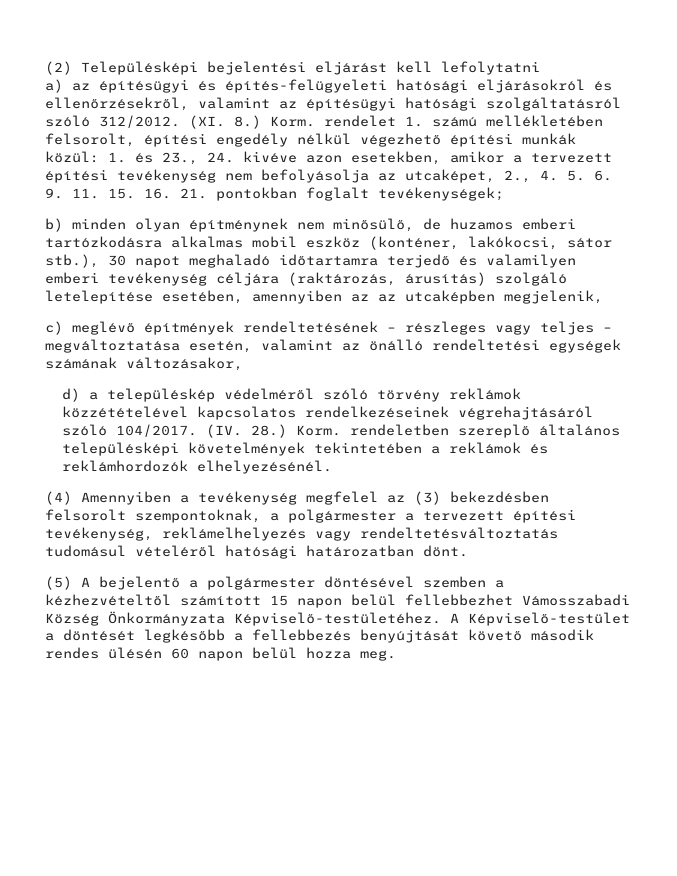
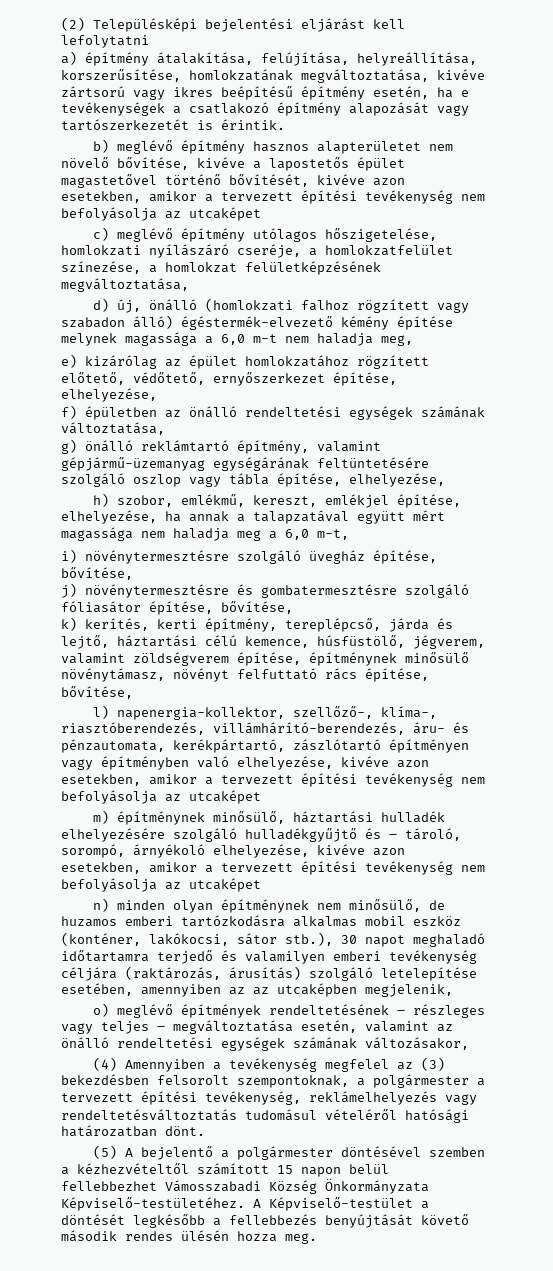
- a) az építésügyi és építés-felügyeleti hatósági eljárásokról és ellenőrzésekről, valamint az építésügyi hatósági szolgáltatásról szóló 312/2012. (XI. 8.) Korm. rendelet 1. számú mellékletében felsorolt, építési engedély nélkül végezhető építési munkák közül: 1. és 23., 24. kivéve azon esetekben, amikor a tervezett építési tevékenység nem befolyásolja az utcaképet, 2., 4. 5. 6. 9. 11. 15. 16. 21. pontokban foglalt tevékenységek;
- b) minden olyan építménynek nem minősülő, de huzamos emberi tartózkodásra alkalmas mobil eszköz (konténer, lakókocsi, sátor stb.), 30 napot meghaladó időtartamra terjedő és valamilyen emberi tevékenység céljára (raktározás, árusítás) szolgáló letelepítése esetében, amennyiben az az utcaképben megjelenik,
+ a) építmény átalakítása, felújítása, helyreállítása, korszerűsítése, homlokzatának megváltoztatása, kivéve zártsorú vagy ikres beépítésű építmény esetén, ha e tevékenységek a csatlakozó építmény alapozását vagy tartószerkezetét is érintik.
+ b) meglévő építmény hasznos alapterületet nem növelő bővítése, kivéve a lapostetős épület magastetővel történő bővítését, kivéve azon esetekben, amikor a tervezett építési tevékenység nem befolyásolja az utcaképet
+ c) meglévő építmény utólagos hőszigetelése, homlokzati nyílászáró cseréje, a homlokzatfelület színezése, a homlokzat felületképzésének megváltoztatása,
+ d) új, önálló (homlokzati falhoz rögzített vagy szabadon álló) égéstermék-elvezető kémény építése melynek magassága a 6,0 m-t nem haladja meg,
+ e) kizárólag az épület homlokzatához rögzített előtető, védőtető, ernyőszerkezet építése, elhelyezése,
+ f) épületben az önálló rendeltetési egységek számának változtatása,
+ g) önálló reklámtartó építmény, valamint gépjármű-üzemanyag egységárának feltüntetésére szolgáló oszlop vagy tábla építése, elhelyezése,
+ h) szobor, emlékmű, kereszt, emlékjel építése, elhelyezése, ha annak a talapzatával együtt mért magassága nem haladja meg a 6,0 m-t,
+ i) növénytermesztésre szolgáló üvegház építése, bővítése,
+ j) növénytermesztésre és gombatermesztésre szolgáló fóliasátor építése, bővítése,
+ k) kerítés, kerti építmény, tereplépcső, járda és lejtő, háztartási célú kemence, húsfüstölő, jégverem, valamint zöldségverem építése, építménynek minősülő növénytámasz, növényt felfuttató rács építése, bővítése,
+ l) napenergia-kollektor, szellőző-, klíma-, riasztóberendezés, villámhárító-berendezés, áru- és pénzautomata, kerékpártartó, zászlótartó építményen vagy építményben való elhelyezése, kivéve azon esetekben, amikor a tervezett építési tevékenység nem befolyásolja az utcaképet
+ m) építménynek minősülő, háztartási hulladék elhelyezésére szolgáló hulladékgyűjtő és – tároló, sorompó, árnyékoló elhelyezése, kivéve azon esetekben, amikor a tervezett építési tevékenység nem befolyásolja az utcaképet
+ n) minden olyan építménynek nem minősülő, de huzamos emberi tartózkodásra alkalmas mobil eszköz (konténer, lakókocsi, sátor stb.), 30 napot meghaladó időtartamra terjedő és valamilyen emberi tevékenység céljára (raktározás, árusítás) szolgáló letelepítése esetében, amennyiben az az utcaképben megjelenik,
- c) meglévő építmények rendeltetésének – részleges vagy teljes – megváltoztatása esetén, valamint az önálló rendeltetési egységek számának változásakor,
+ o) meglévő építmények rendeltetésének – részleges vagy teljes – megváltoztatása esetén, valamint az önálló rendeltetési egységek számának változásakor,
- d) a településkép védelméről szóló törvény reklámok közzétételével kapcsolatos rendelkezéseinek végrehajtásáról szóló 104/2017. (IV. 28.) Korm. rendeletben szereplő általános településképi követelmények tekintetében a reklámok és reklámhordozók elhelyezésénél.
- A Képviselő-testület a döntését legkésőbb a fellebbezés benyújtását követő második rendes ülésén 60 napon belül hozza meg.
+ A Képviselő-testület a döntését legkésőbb a fellebbezés benyújtását követő második rendes ülésén hozza meg.

